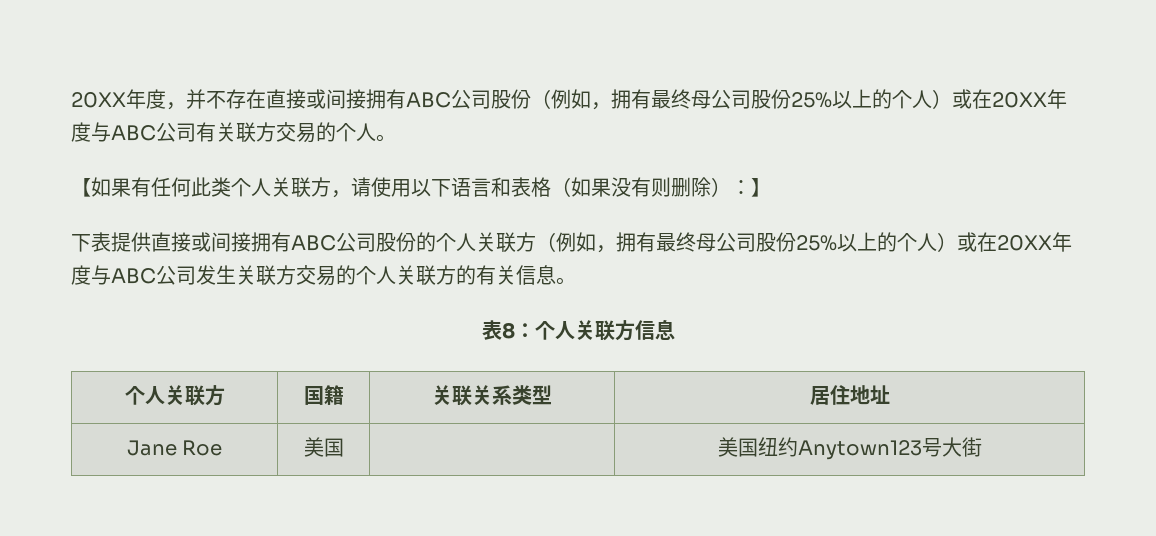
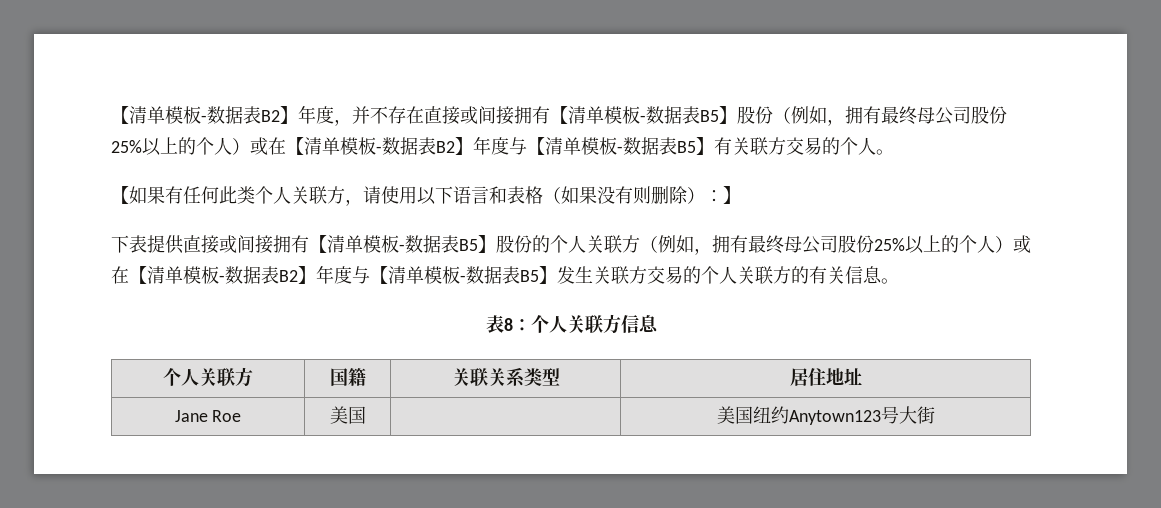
- 20XX年度，并不存在直接或间接拥有ABC公司股份（例如，拥有最终母公司股份25%以上的个人）或在20XX年度与ABC公司有关联方交易的个人。
+ 【清单模板-数据表B2】年度，并不存在直接或间接拥有【清单模板-数据表B5】股份（例如，拥有最终母公司股份25%以上的个人）或在【清单模板-数据表B2】年度与【清单模板-数据表B5】有关联方交易的个人。
- 下表提供直接或间接拥有ABC公司股份的个人关联方（例如，拥有最终母公司股份25%以上的个人）或在20XX年度与ABC公司发生关联方交易的个人关联方的有关信息。
+ 下表提供直接或间接拥有【清单模板-数据表B5】股份的个人关联方（例如，拥有最终母公司股份25%以上的个人）或在【清单模板-数据表B2】年度与【清单模板-数据表B5】发生关联方交易的个人关联方的有关信息。

